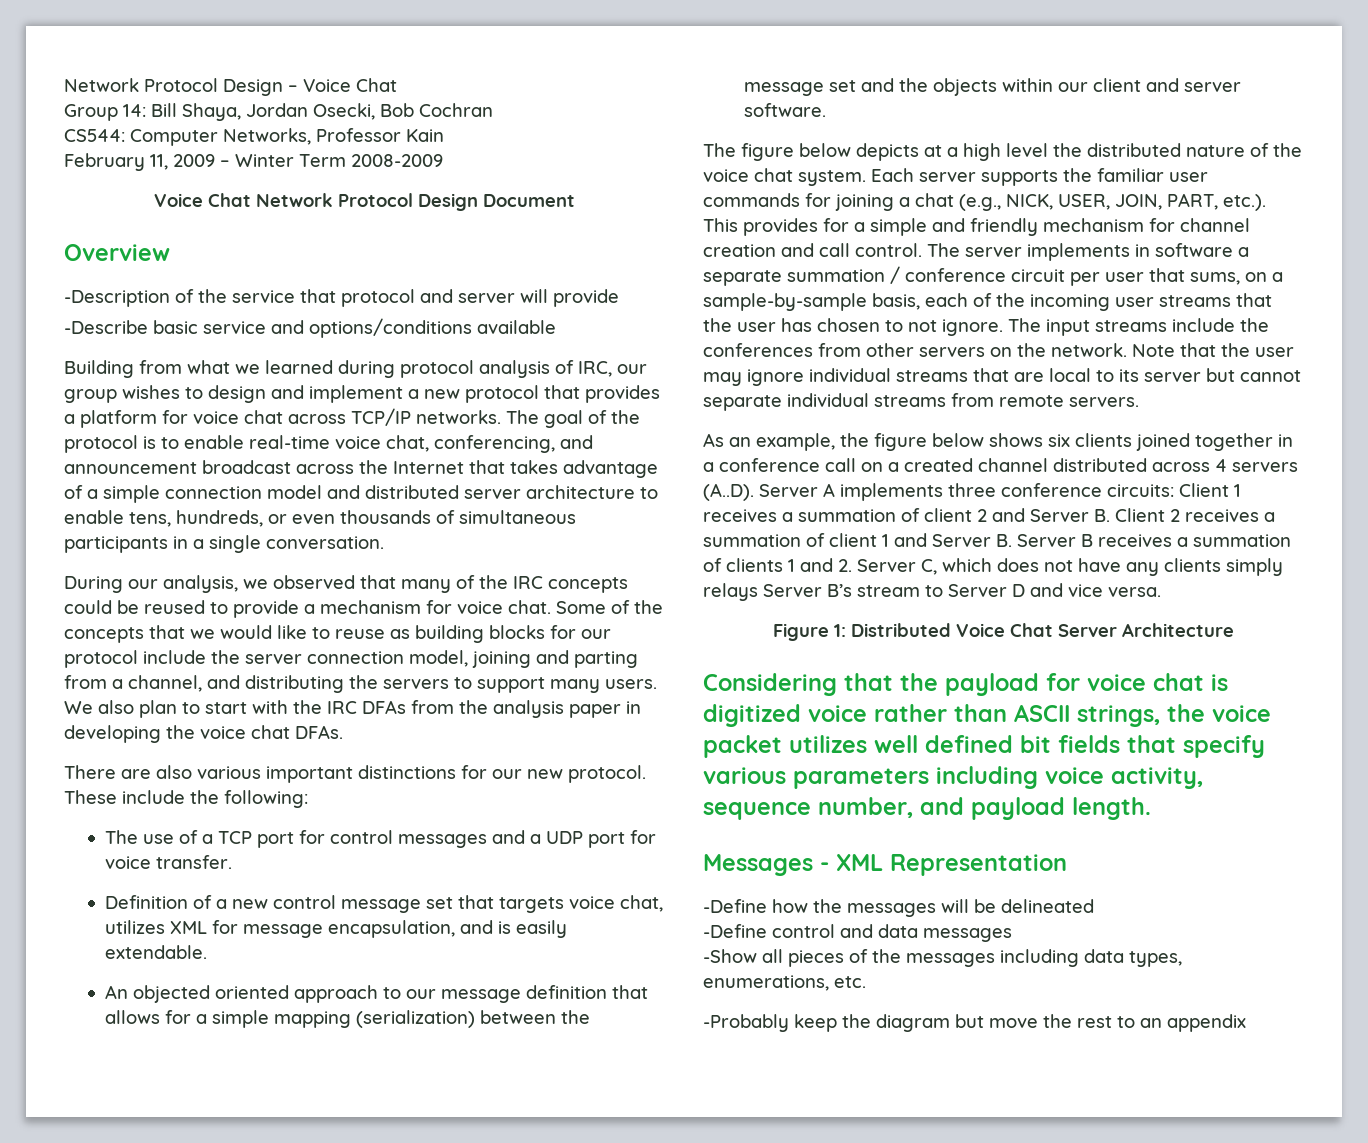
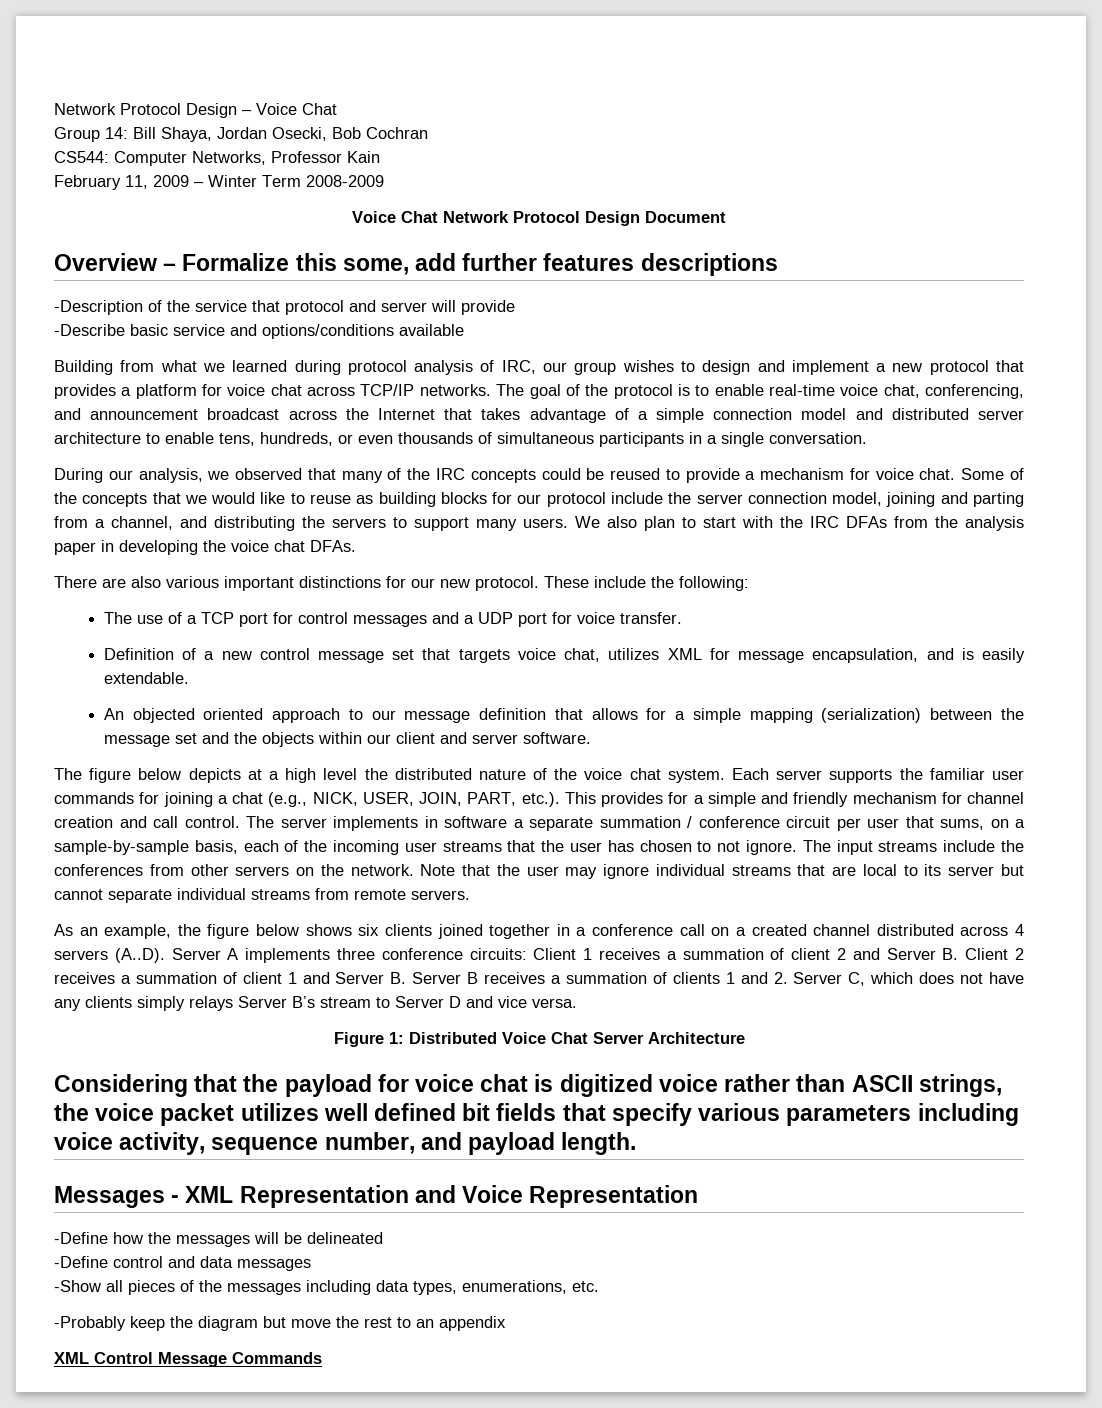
- Overview
+ Overview – Formalize this some, add further features descriptions
- Messages - XML Representation
+ Messages - XML Representation and Voice Representation
+ XML Control Message Commands

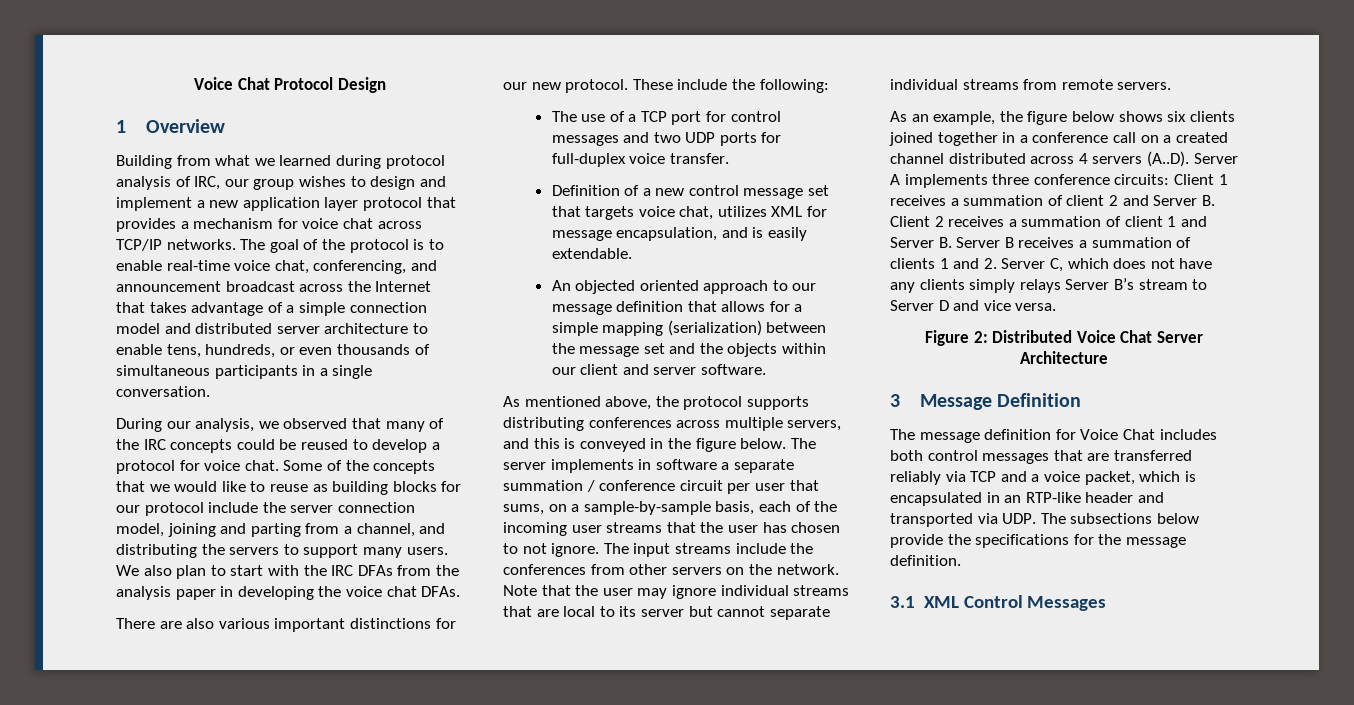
- Network Protocol Design – Voice Chat
- Group 14: Bill Shaya, Jordan Osecki, Bob Cochran
- CS544: Computer Networks, Professor Kain
- February 11, 2009 – Winter Term 2008-2009
- Voice Chat Network Protocol Design Document
- Overview – Formalize this some, add further features descriptions
- -Description of the service that protocol and server will provide
- -Describe basic service and options/conditions available
+ Voice Chat Protocol Design
+ 1 Overview
- Building from what we learned during protocol analysis of IRC, our group wishes to design and implement a new protocol that provides a platform for voice chat across TCP/IP networks.
+ Building from what we learned during protocol analysis of IRC, our group wishes to design and implement a new application layer protocol that provides a mechanism for voice chat across TCP/IP networks.
- During our analysis, we observed that many of the IRC concepts could be reused to provide a mechanism for voice chat.
+ During our analysis, we observed that many of the IRC concepts could be reused to develop a protocol for voice chat.
- The use of a TCP port for control messages and a UDP port for voice transfer.
+ The use of a TCP port for control messages and two UDP ports for full-duplex voice transfer.
- The figure below depicts at a high level the distributed nature of the voice chat system. Each server supports the familiar user commands for joining a chat (e.g., NICK, USER, JOIN, PART, etc.). This provides for a simple and friendly mechanism for channel creation and call control.
+ As mentioned above, the protocol supports distributing conferences across multiple servers, and this is conveyed in the figure below.
- Figure 1: Distributed Voice Chat Server Architecture
+ Figure 2: Distributed Voice Chat Server Architecture
- Considering that the payload for voice chat is digitized voice rather than ASCII strings, the voice packet utilizes well defined bit fields that specify various parameters including voice activity, sequence number, and payload length.
- Messages - XML Representation and Voice Representation
- -Define how the messages will be delineated
- -Define control and data messages
- -Show all pieces of the messages including data types, enumerations, etc.
- -Probably keep the diagram but move the rest to an appendix
- XML Control Message Commands
+ 3 Message Definition
+ The message definition for Voice Chat includes both control messages that are transferred reliably via TCP and a voice packet, which is encapsulated in an RTP-like header and transported via UDP. The subsections below provide the specifications for the message definition.
+ 3.1 XML Control Messages

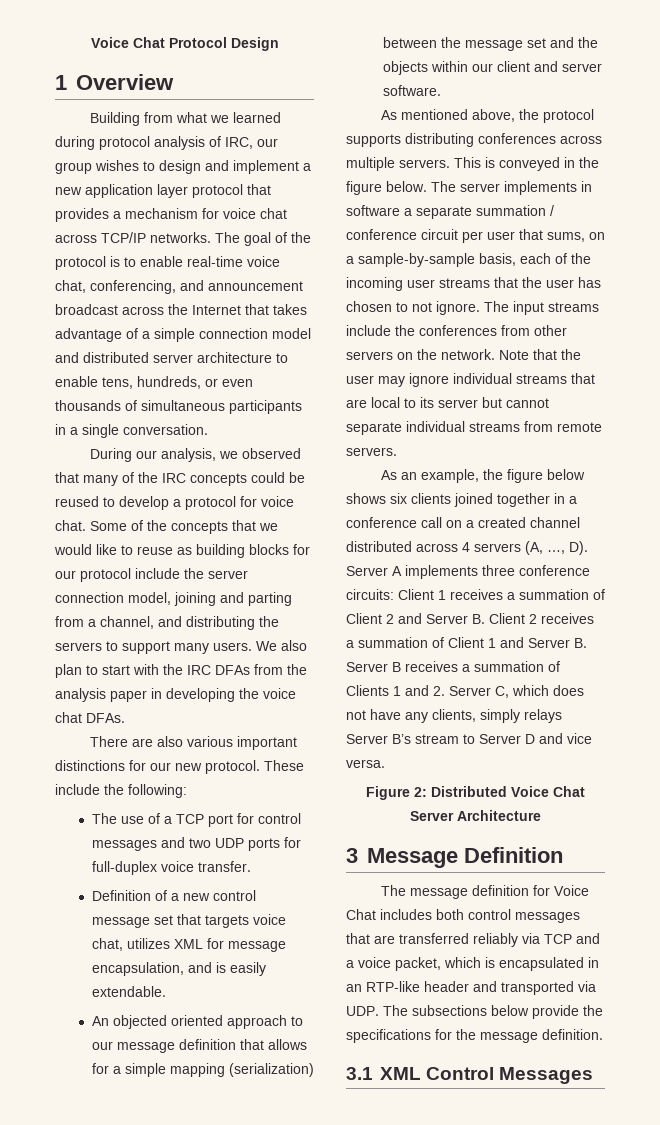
- As mentioned above, the protocol supports distributing conferences across multiple servers, and this is conveyed in the figure below.
+ As mentioned above, the protocol supports distributing conferences across multiple servers. This is conveyed in the figure below.
- As an example, the figure below shows six clients joined together in a conference call on a created channel distributed across 4 servers (A..D). Server A implements three conference circuits:
+ As an example, the figure below shows six clients joined together in a conference call on a created channel distributed across 4 servers (A, …, D). Server A implements three conference circuits:
- Client 1 receives a summation of client 2 and Server B. Client 2 receives a summation of client 1 and Server B. Server B receives a summation of clients 1 and 2. Server C, which does not have any clients simply relays Server B’s stream to Server D and vice versa.
+ Client 1 receives a summation of Client 2 and Server B. Client 2 receives a summation of Client 1 and Server B. Server B receives a summation of Clients 1 and 2. Server C, which does not have any clients, simply relays Server B’s stream to Server D and vice versa.

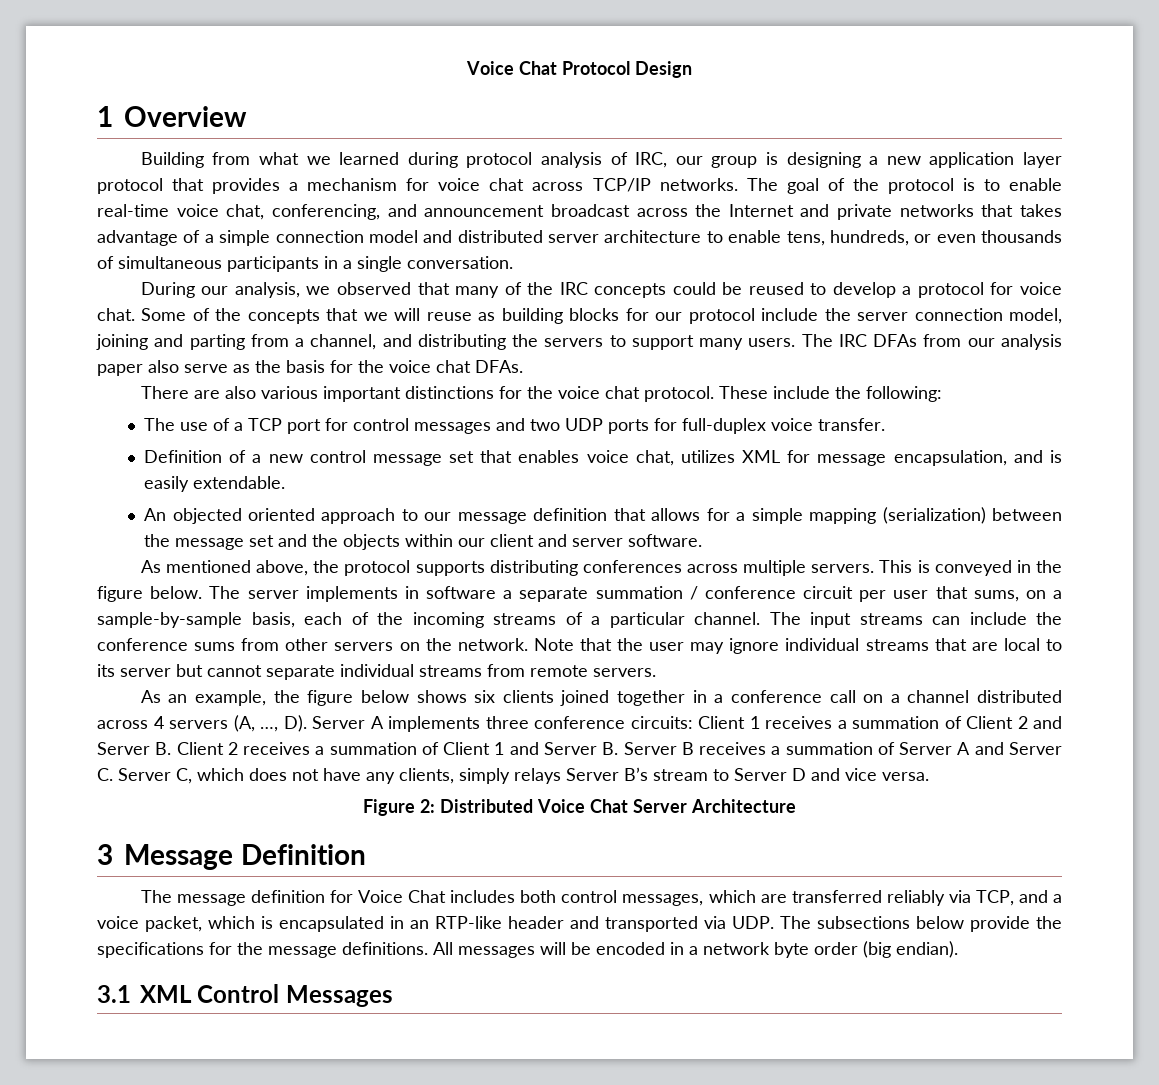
- Building from what we learned during protocol analysis of IRC, our group wishes to design and implement a new application layer protocol that provides a mechanism for voice chat across TCP/IP networks.
+ Building from what we learned during protocol analysis of IRC, our group is designing a new application layer protocol that provides a mechanism for voice chat across TCP/IP networks.
- The goal of the protocol is to enable real-time voice chat, conferencing, and announcement broadcast across the Internet that takes advantage of a simple connection model and distributed server architecture to enable tens, hundreds, or even thousands of simultaneous participants in a single conversation.
+ The goal of the protocol is to enable real-time voice chat, conferencing, and announcement broadcast across the Internet and private networks that takes advantage of a simple connection model and distributed server architecture to enable tens, hundreds, or even thousands of simultaneous participants in a single conversation.
- Some of the concepts that we would like to reuse as building blocks for our protocol include the server connection model, joining and parting from a channel, and distributing the servers to support many users.
+ Some of the concepts that we will reuse as building blocks for our protocol include the server connection model, joining and parting from a channel, and distributing the servers to support many users.
- We also plan to start with the IRC DFAs from the analysis paper in developing the voice chat DFAs.
+ The IRC DFAs from our analysis paper also serve as the basis for the voice chat DFAs.
- There are also various important distinctions for our new protocol.
+ There are also various important distinctions for the voice chat protocol.
- Definition of a new control message set that targets voice chat, utilizes XML for message encapsulation, and is easily extendable.
+ Definition of a new control message set that enables voice chat, utilizes XML for message encapsulation, and is easily extendable.
- The server implements in software a separate summation / conference circuit per user that sums, on a sample-by-sample basis, each of the incoming user streams that the user has chosen to not ignore.
+ The server implements in software a separate summation / conference circuit per user that sums, on a sample-by-sample basis, each of the incoming streams of a particular channel.
- The input streams include the conferences from other servers on the network.
+ The input streams can include the conference sums from other servers on the network.
- As an example, the figure below shows six clients joined together in a conference call on a created channel distributed across 4 servers (A, …, D). Server A implements three conference circuits:
+ As an example, the figure below shows six clients joined together in a conference call on a channel distributed across 4 servers (A, …, D). Server A implements three conference circuits:
- Client 1 receives a summation of Client 2 and Server B. Client 2 receives a summation of Client 1 and Server B. Server B receives a summation of Clients 1 and 2. Server C, which does not have any clients, simply relays Server B’s stream to Server D and vice versa.
+ Client 1 receives a summation of Client 2 and Server B. Client 2 receives a summation of Client 1 and Server B. Server B receives a summation of Server A and Server C. Server C, which does not have any clients, simply relays Server B’s stream to Server D and vice versa.
- The message definition for Voice Chat includes both control messages that are transferred reliably via TCP and a voice packet, which is encapsulated in an RTP-like header and transported via UDP. The subsections below provide the specifications for the message definition.
+ The message definition for Voice Chat includes both control messages, which are transferred reliably via TCP, and a voice packet, which is encapsulated in an RTP-like header and transported via UDP. The subsections below provide the specifications for the message definitions. All messages will be encoded in a network byte order (big endian).

